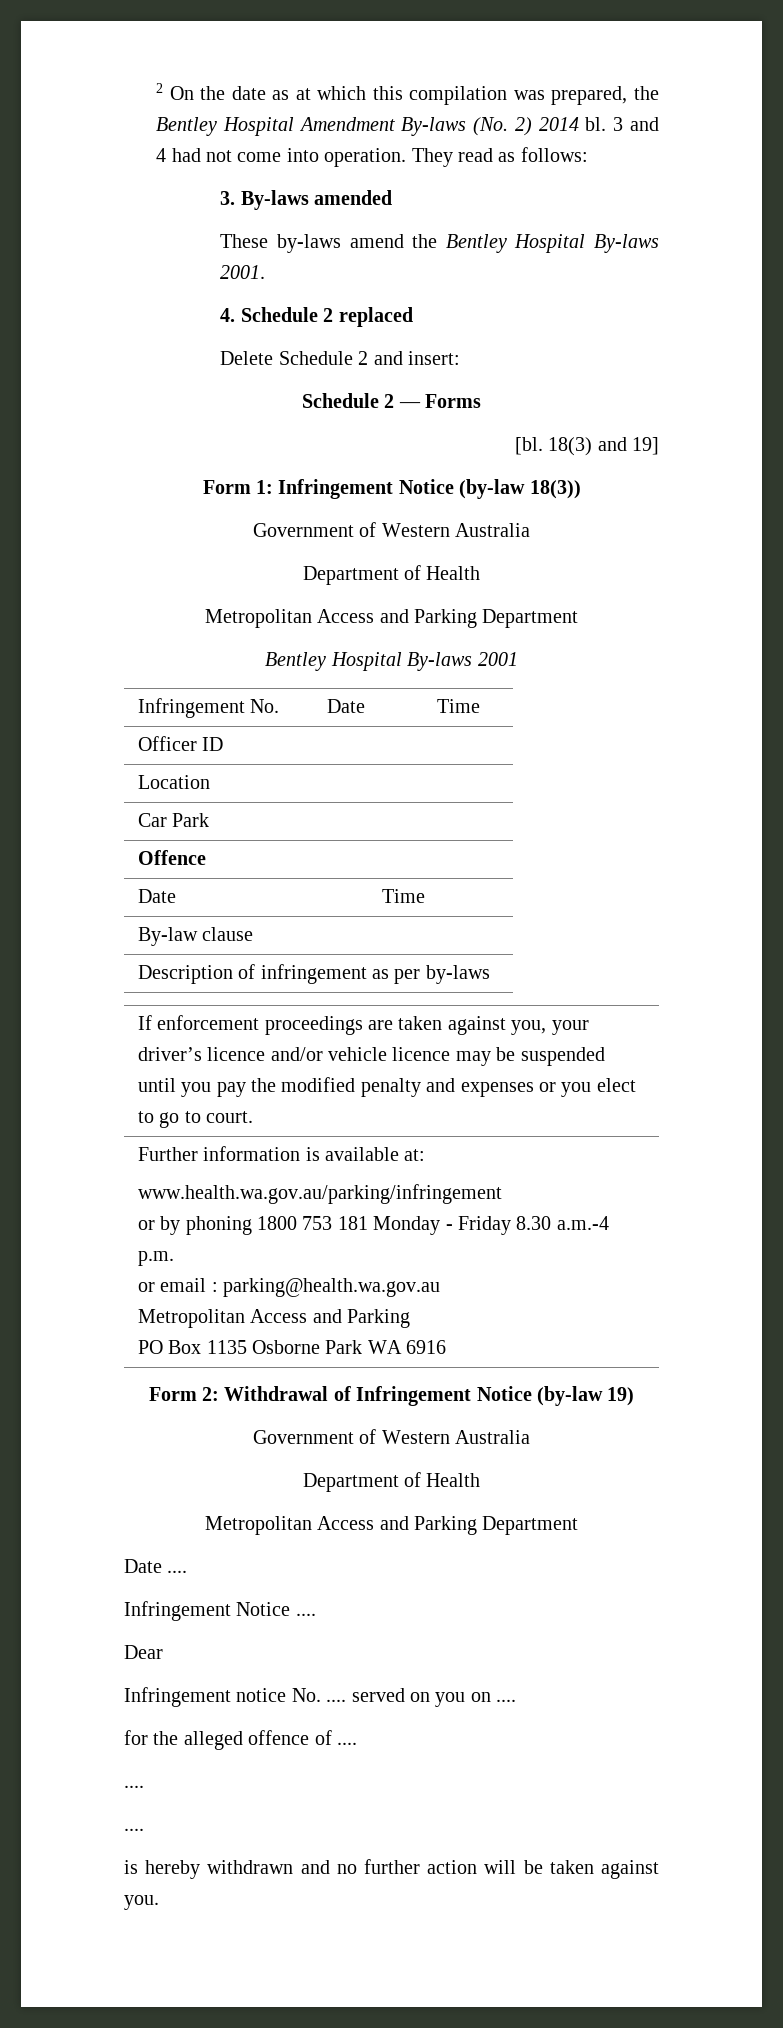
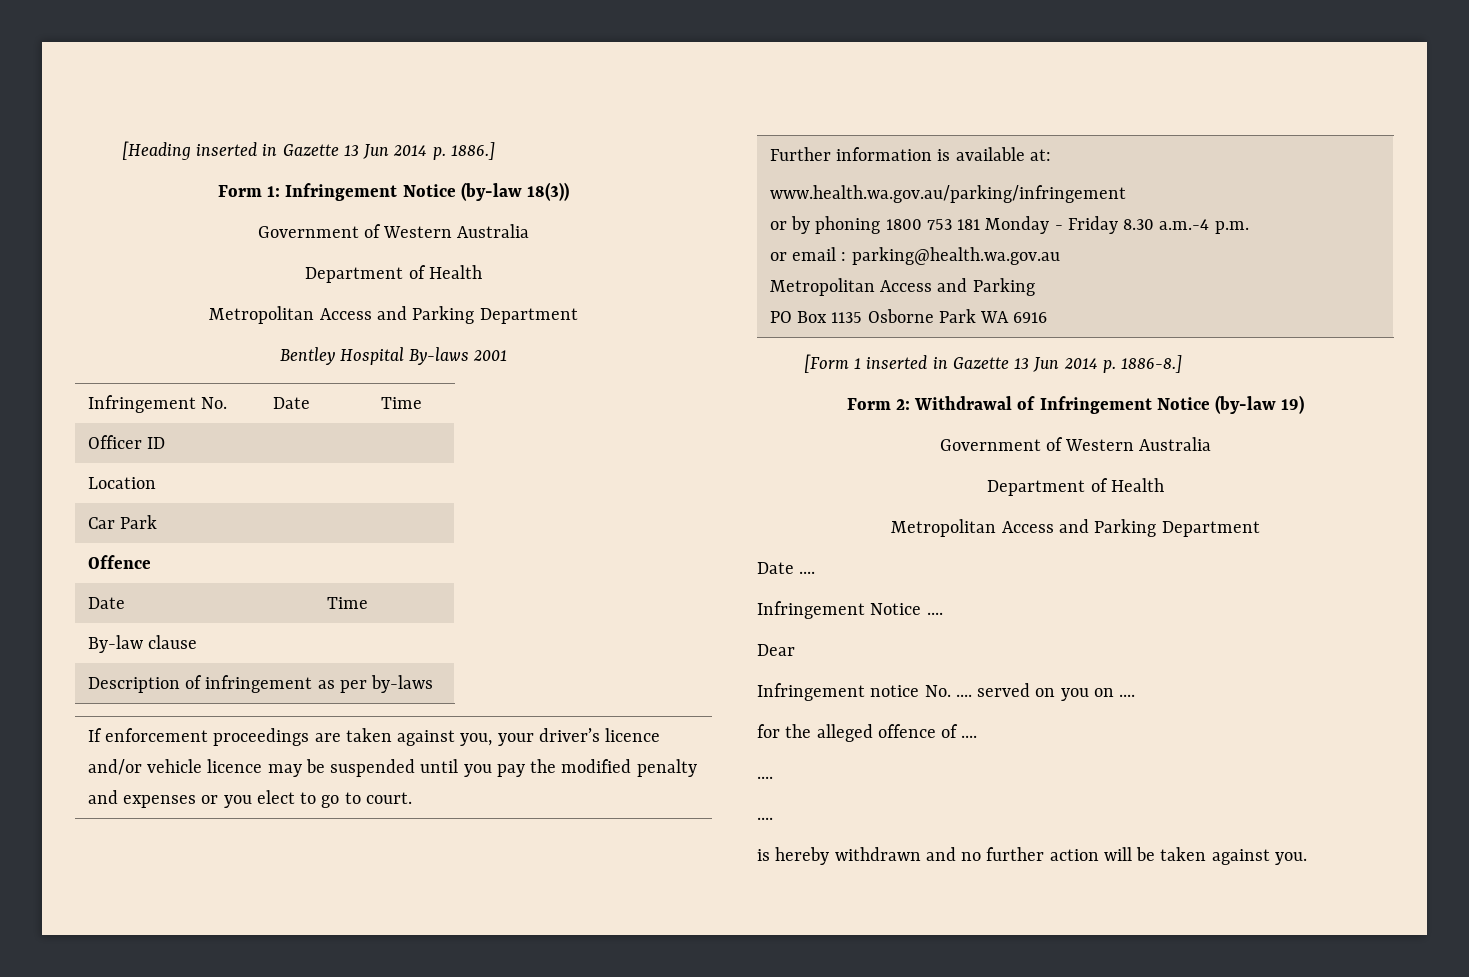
- 2 On the date as at which this compilation was prepared, the Bentley Hospital Amendment By-laws (No. 2) 2014 bl. 3 and 4 had not come into operation. They read as follows:
- 3. By-laws amended
- These by-laws amend the Bentley Hospital By-laws 2001.
- 4. Schedule 2 replaced
- Delete Schedule 2 and insert:
- Schedule 2 — Forms
- [bl. 18(3) and 19]
+ [Heading inserted in Gazette 13 Jun 2014 p. 1886.]
+ [Form 1 inserted in Gazette 13 Jun 2014 p. 1886-8.]

